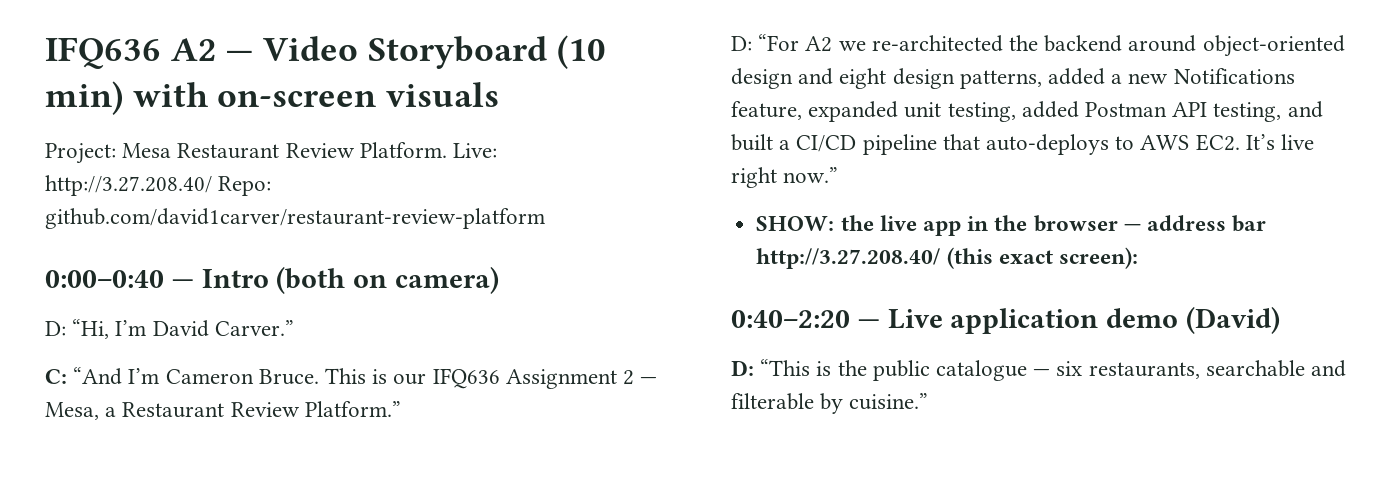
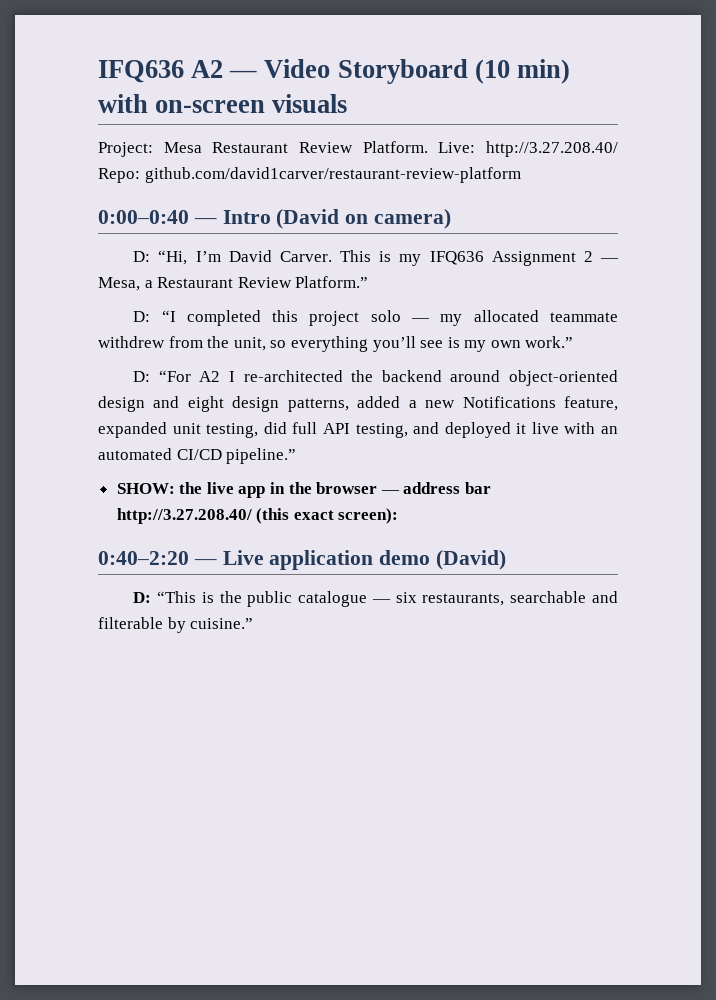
- 0:00–0:40 — Intro (both on camera)
+ 0:00–0:40 — Intro (David on camera)
- D: “Hi, I’m David Carver.”
- C: “And I’m Cameron Bruce.
+ D: “Hi, I’m David Carver.
- This is our IFQ636 Assignment 2 — Mesa, a Restaurant Review Platform.”
+ This is my IFQ636 Assignment 2 — Mesa, a Restaurant Review Platform.”
+ D: “I completed this project solo — my allocated teammate withdrew from the unit, so everything you’ll see is my own work.”
- D: “For A2 we re-architected the backend around object-oriented design and eight design patterns, added a new Notifications feature, expanded unit testing, added Postman API testing, and built a CI/CD pipeline that auto-deploys to AWS EC2. It’s live right now.”
+ D: “For A2 I re-architected the backend around object-oriented design and eight design patterns, added a new Notifications feature, expanded unit testing, did full API testing, and deployed it live with an automated CI/CD pipeline.”

